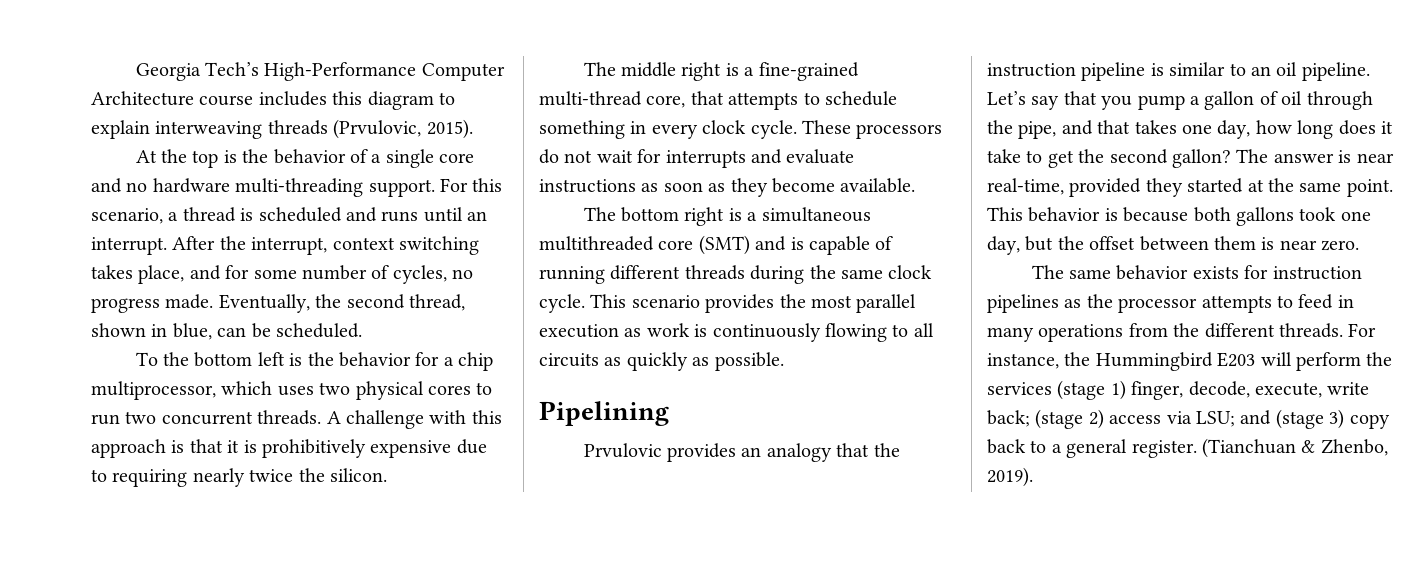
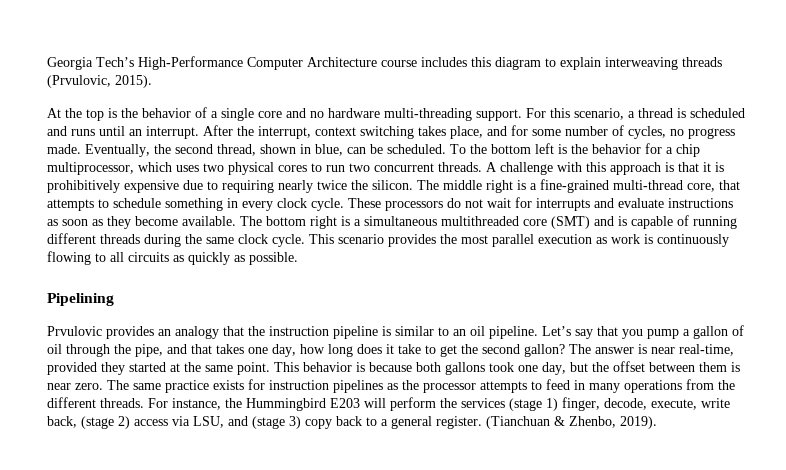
- Eventually, the second thread, shown in blue, can be scheduled.
- To the bottom left is the behavior for a chip multiprocessor, which uses two physical cores to run two concurrent threads.
+ Eventually, the second thread, shown in blue, can be scheduled. To the bottom left is the behavior for a chip multiprocessor, which uses two physical cores to run two concurrent threads.
- A challenge with this approach is that it is prohibitively expensive due to requiring nearly twice the silicon.
- The middle right is a fine-grained multi-thread core, that attempts to schedule something in every clock cycle.
+ A challenge with this approach is that it is prohibitively expensive due to requiring nearly twice the silicon. The middle right is a fine-grained multi-thread core, that attempts to schedule something in every clock cycle.
- These processors do not wait for interrupts and evaluate instructions as soon as they become available.
- The bottom right is a simultaneous multithreaded core (SMT) and is capable of running different threads during the same clock cycle.
+ These processors do not wait for interrupts and evaluate instructions as soon as they become available. The bottom right is a simultaneous multithreaded core (SMT) and is capable of running different threads during the same clock cycle.
- This behavior is because both gallons took one day, but the offset between them is near zero.
- The same behavior exists for instruction pipelines as the processor attempts to feed in many operations from the different threads.
+ This behavior is because both gallons took one day, but the offset between them is near zero. The same practice exists for instruction pipelines as the processor attempts to feed in many operations from the different threads.
- For instance, the Hummingbird E203 will perform the services (stage 1) finger, decode, execute, write back; (stage 2) access via LSU; and (stage 3) copy back to a general register.
+ For instance, the Hummingbird E203 will perform the services (stage 1) finger, decode, execute, write back, (stage 2) access via LSU, and (stage 3) copy back to a general register.

